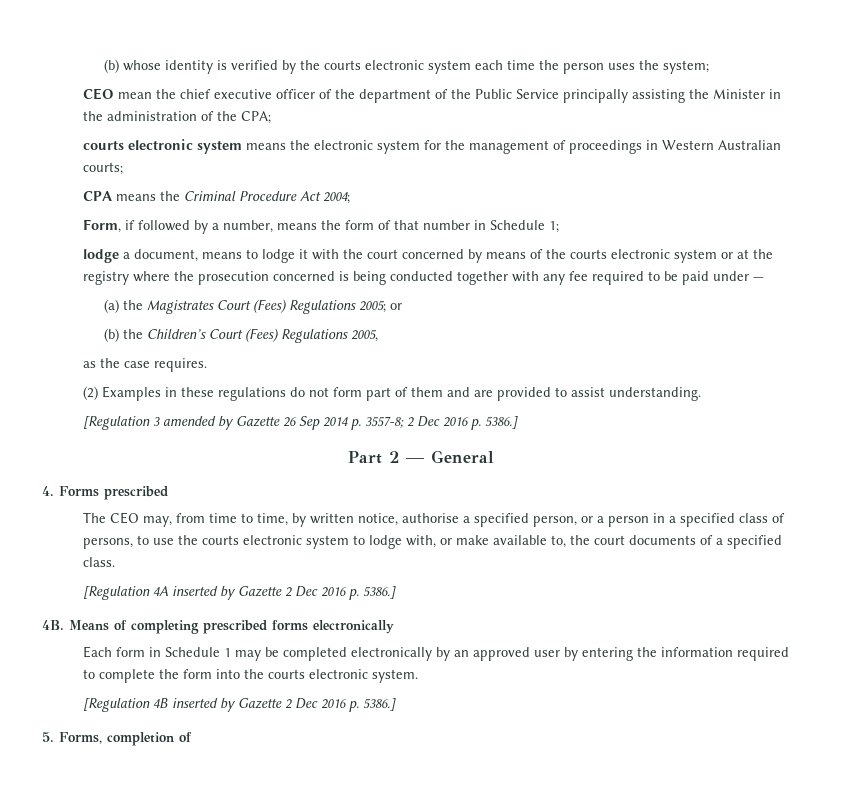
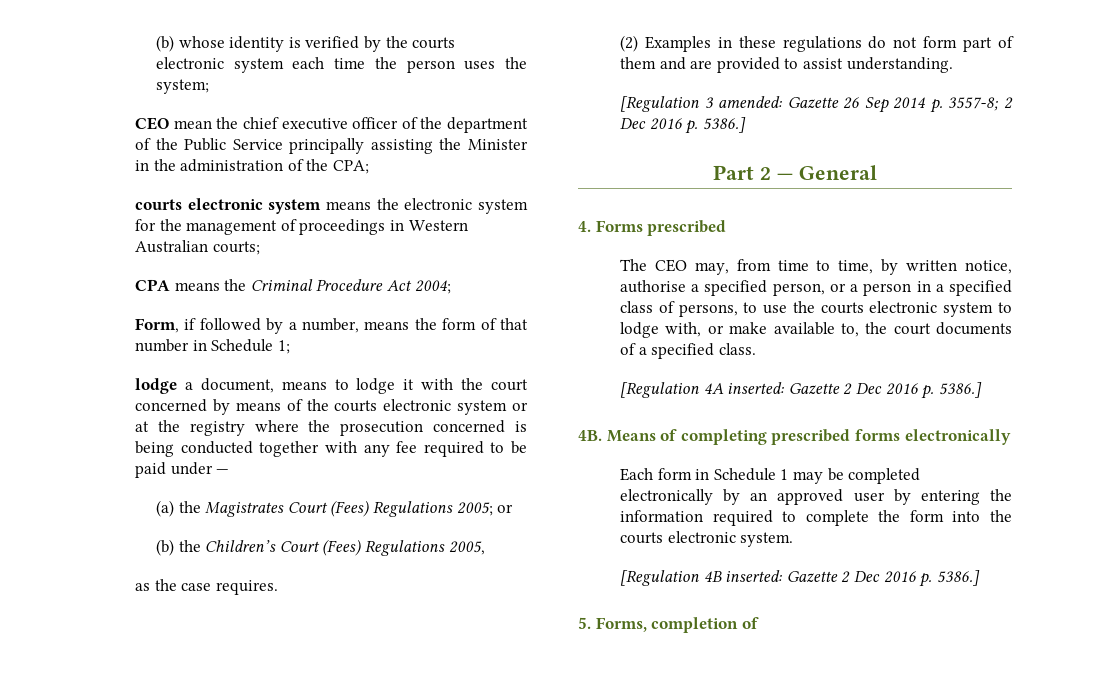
- [Regulation 3 amended by Gazette 26 Sep 2014 p. 3557-8; 2 Dec 2016 p. 5386.]
+ [Regulation 3 amended: Gazette 26 Sep 2014 p. 3557-8; 2 Dec 2016 p. 5386.]
- [Regulation 4A inserted by Gazette 2 Dec 2016 p. 5386.]
+ [Regulation 4A inserted: Gazette 2 Dec 2016 p. 5386.]
- [Regulation 4B inserted by Gazette 2 Dec 2016 p. 5386.]
+ [Regulation 4B inserted: Gazette 2 Dec 2016 p. 5386.]

